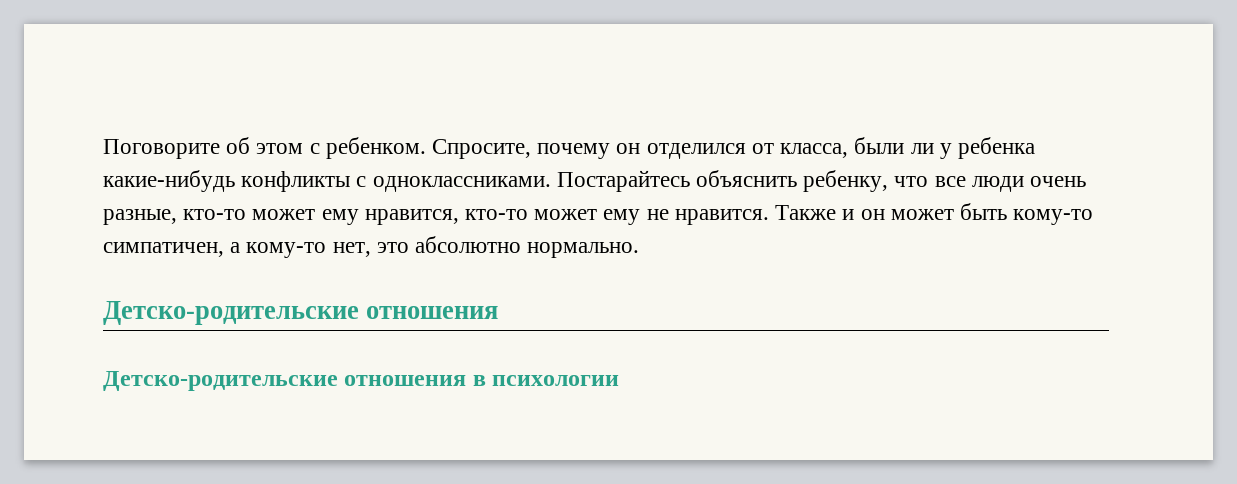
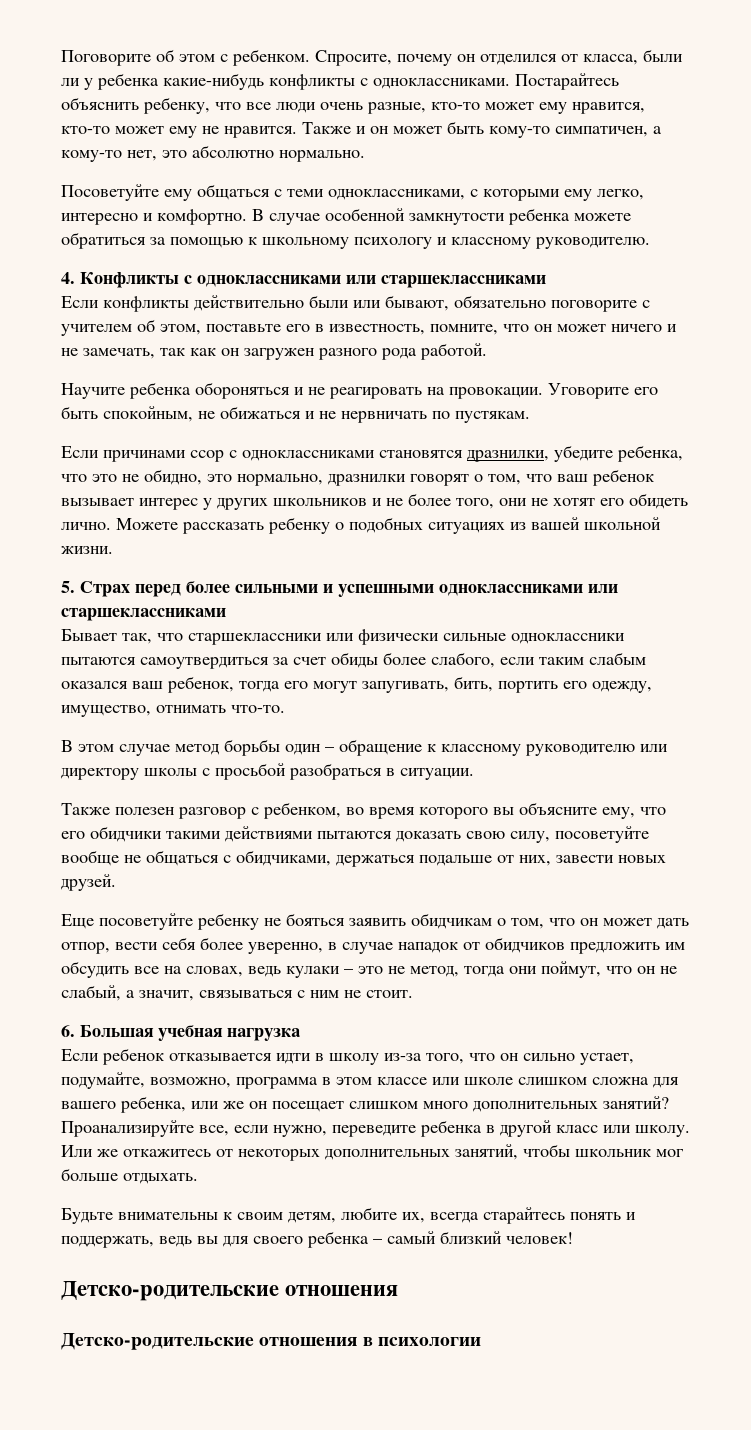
+ Посоветуйте ему общаться с теми одноклассниками, с которыми ему легко, интересно и комфортно. В случае особенной замкнутости ребенка можете обратиться за помощью к школьному психологу и классному руководителю.
+ 4. Конфликты с одноклассниками или старшеклассниками
+ Если конфликты действительно были или бывают, обязательно поговорите с учителем об этом, поставьте его в известность, помните, что он может ничего и не замечать, так как он загружен разного рода работой.
+ Научите ребенка обороняться и не реагировать на провокации. Уговорите его быть спокойным, не обижаться и не нервничать по пустякам.
+ Если причинами ссор с одноклассниками становятся дразнилки, убедите ребенка, что это не обидно, это нормально, дразнилки говорят о том, что ваш ребенок вызывает интерес у других школьников и не более того, они не хотят его обидеть лично. Можете рассказать ребенку о подобных ситуациях из вашей школьной жизни.
+ 5. Страх перед более сильными и успешными одноклассниками или старшеклассниками
+ Бывает так, что старшеклассники или физически сильные одноклассники пытаются самоутвердиться за счет обиды более слабого, если таким слабым оказался ваш ребенок, тогда его могут запугивать, бить, портить его одежду, имущество, отнимать что-то.
+ В этом случае метод борьбы один – обращение к классному руководителю или директору школы с просьбой разобраться в ситуации.
+ Также полезен разговор с ребенком, во время которого вы объясните ему, что его обидчики такими действиями пытаются доказать свою силу, посоветуйте вообще не общаться с обидчиками, держаться подальше от них, завести новых друзей.
+ Еще посоветуйте ребенку не бояться заявить обидчикам о том, что он может дать отпор, вести себя более уверенно, в случае нападок от обидчиков предложить им обсудить все на словах, ведь кулаки – это не метод, тогда они поймут, что он не слабый, а значит, связываться с ним не стоит.
+ 6. Большая учебная нагрузка
+ Если ребенок отказывается идти в школу из-за того, что он сильно устает, подумайте, возможно, программа в этом классе или школе слишком сложна для вашего ребенка, или же он посещает слишком много дополнительных занятий? Проанализируйте все, если нужно, переведите ребенка в другой класс или школу. Или же откажитесь от некоторых дополнительных занятий, чтобы школьник мог больше отдыхать.
+ Будьте внимательны к своим детям, любите их, всегда старайтесь понять и поддержать, ведь вы для своего ребенка – самый близкий человек!

